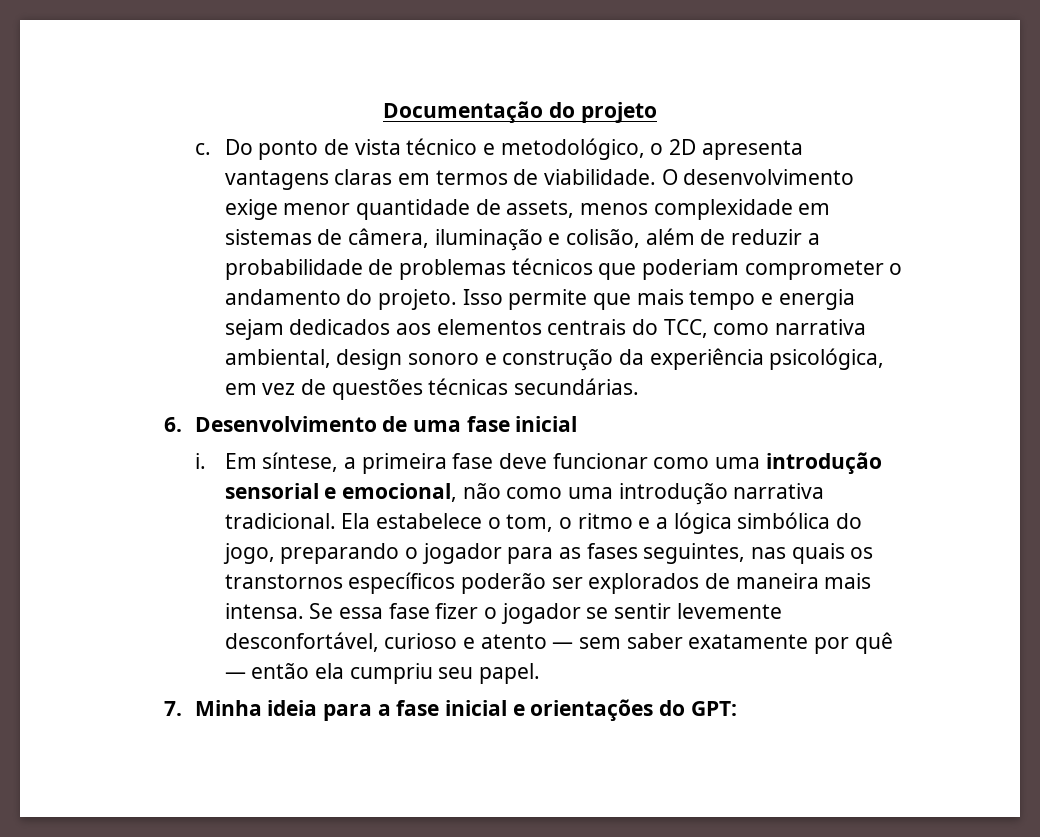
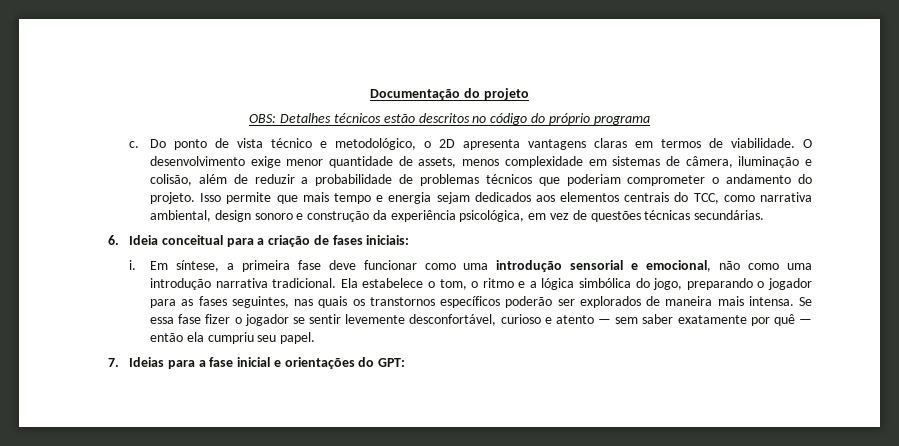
+ OBS: Detalhes técnicos estão descritos no código do próprio programa
- 6. Desenvolvimento de uma fase inicial
+ 6. Ideia conceitual para a criação de fases iniciais:
- 7. Minha ideia para a fase inicial e orientações do GPT:
+ 7. Ideias para a fase inicial e orientações do GPT:

